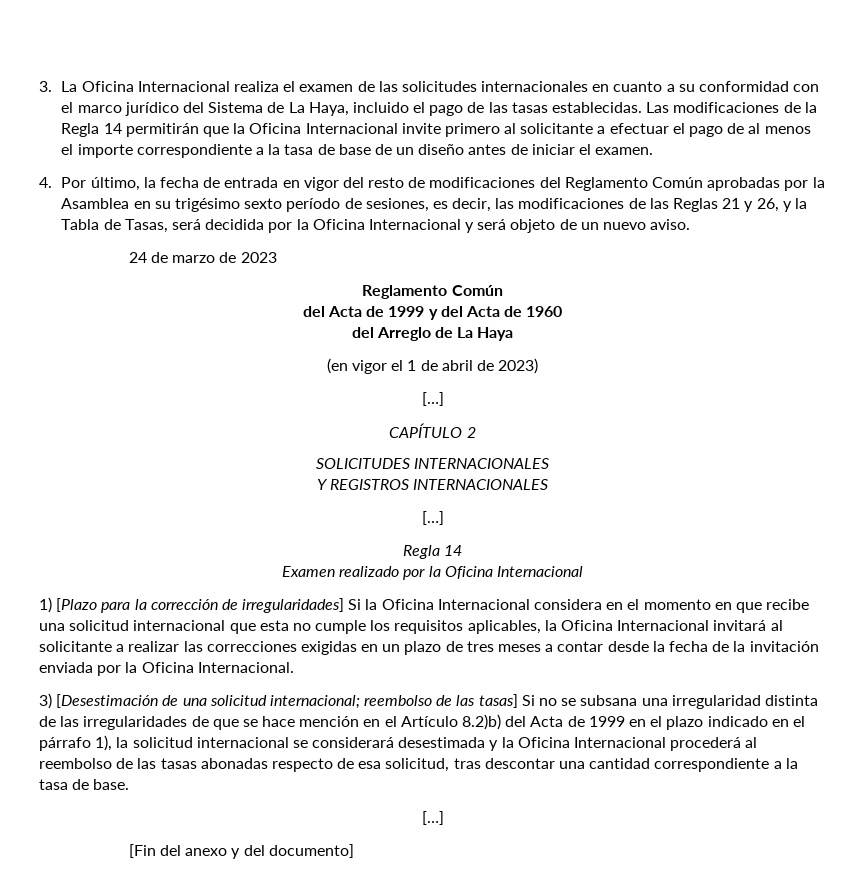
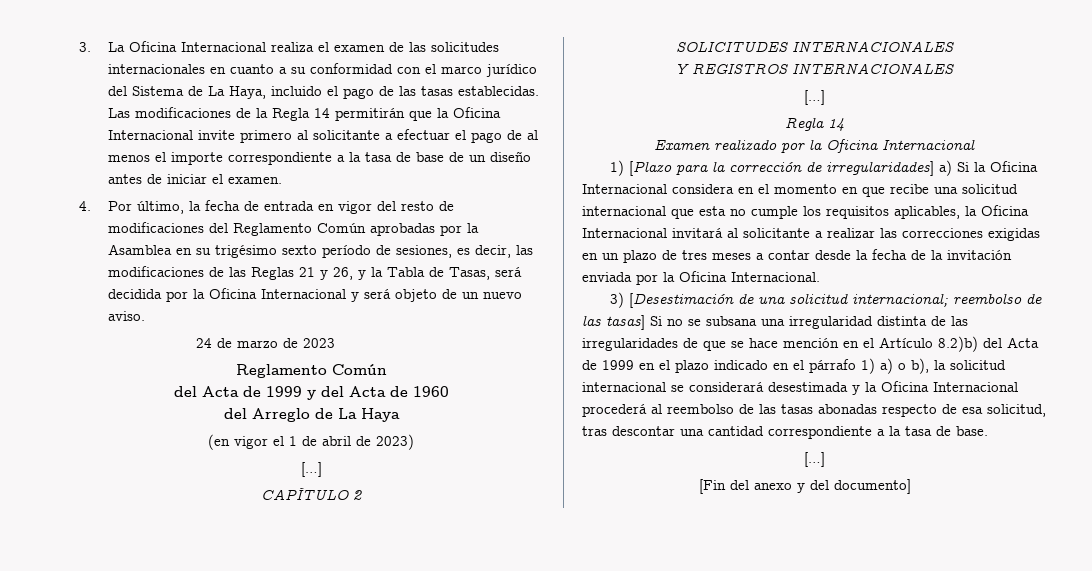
- 1) [Plazo para la corrección de irregularidades] Si la Oficina Internacional considera en el momento en que recibe una solicitud internacional que esta no cumple los requisitos aplicables, la Oficina Internacional invitará al solicitante a realizar las correcciones exigidas en un plazo de tres meses a contar desde la fecha de la invitación enviada por la Oficina Internacional.
+ 1) [Plazo para la corrección de irregularidades] a) Si la Oficina Internacional considera en el momento en que recibe una solicitud internacional que esta no cumple los requisitos aplicables, la Oficina Internacional invitará al solicitante a realizar las correcciones exigidas en un plazo de tres meses a contar desde la fecha de la invitación enviada por la Oficina Internacional.
- reembolso de las tasas] Si no se subsana una irregularidad distinta de las irregularidades de que se hace mención en el Artículo 8.2)b) del Acta de 1999 en el plazo indicado en el párrafo 1), la solicitud internacional se considerará desestimada y la Oficina Internacional procederá al reembolso de las tasas abonadas respecto de esa solicitud, tras descontar una cantidad correspondiente a la tasa de base.
+ reembolso de las tasas] Si no se subsana una irregularidad distinta de las irregularidades de que se hace mención en el Artículo 8.2)b) del Acta de 1999 en el plazo indicado en el párrafo 1) a) o b), la solicitud internacional se considerará desestimada y la Oficina Internacional procederá al reembolso de las tasas abonadas respecto de esa solicitud, tras descontar una cantidad correspondiente a la tasa de base.

